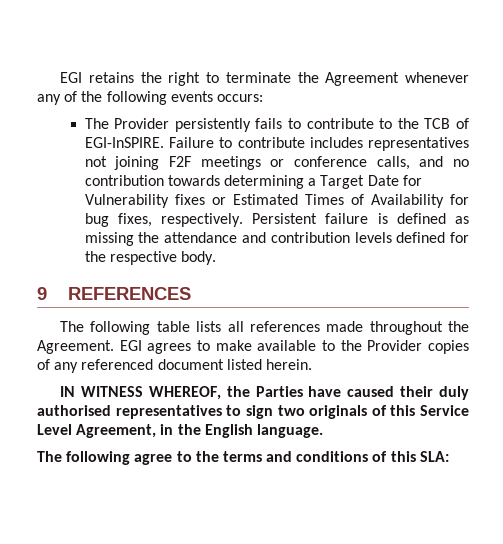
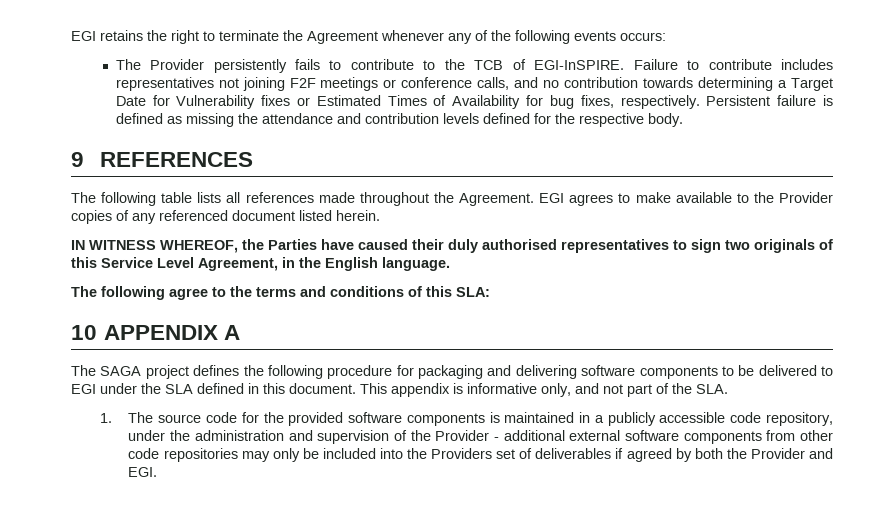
+ 10 APPENDIX A
+ The SAGA project defines the following procedure for packaging and delivering software components to be delivered to EGI under the SLA defined in this document. This appendix is informative only, and not part of the SLA.
+ 1. The source code for the provided software components is maintained in a publicly accessible code repository, under the administration and supervision of the Provider - additional external software components from other code repositories may only be included into the Providers set of deliverables if agreed by both the Provider and EGI.

